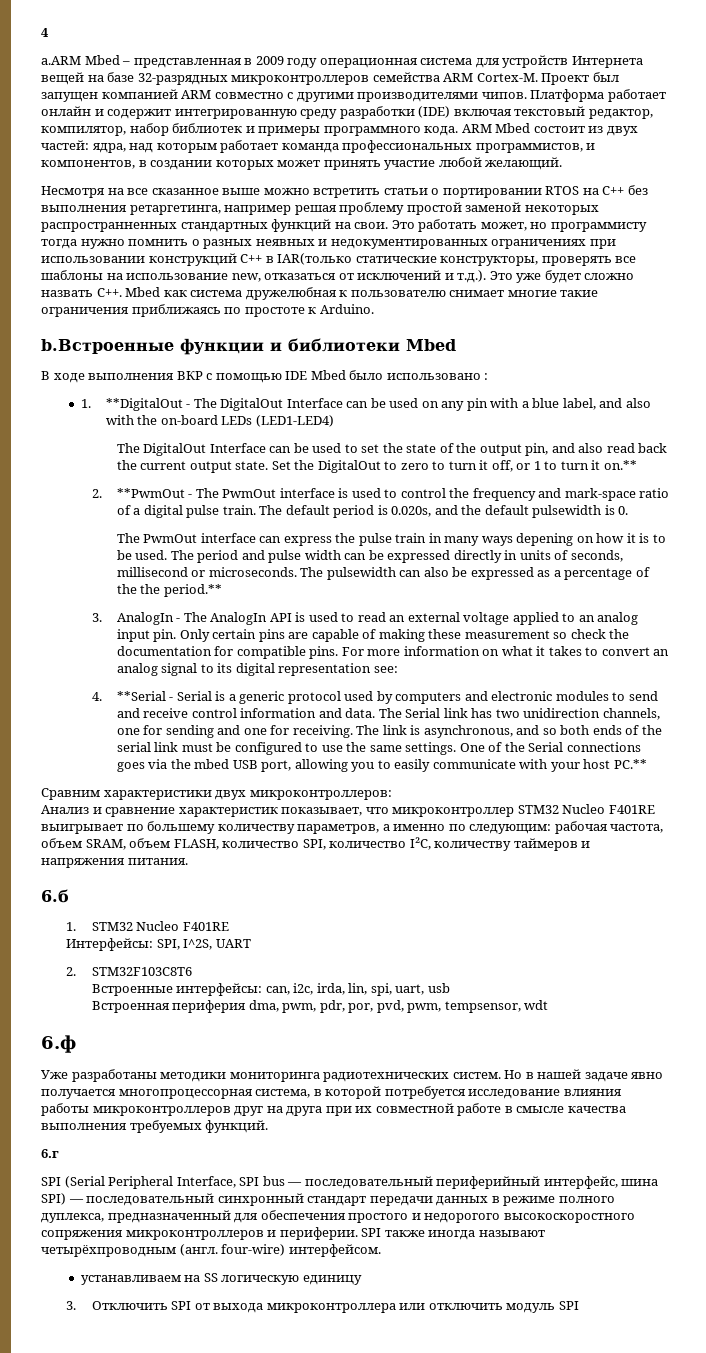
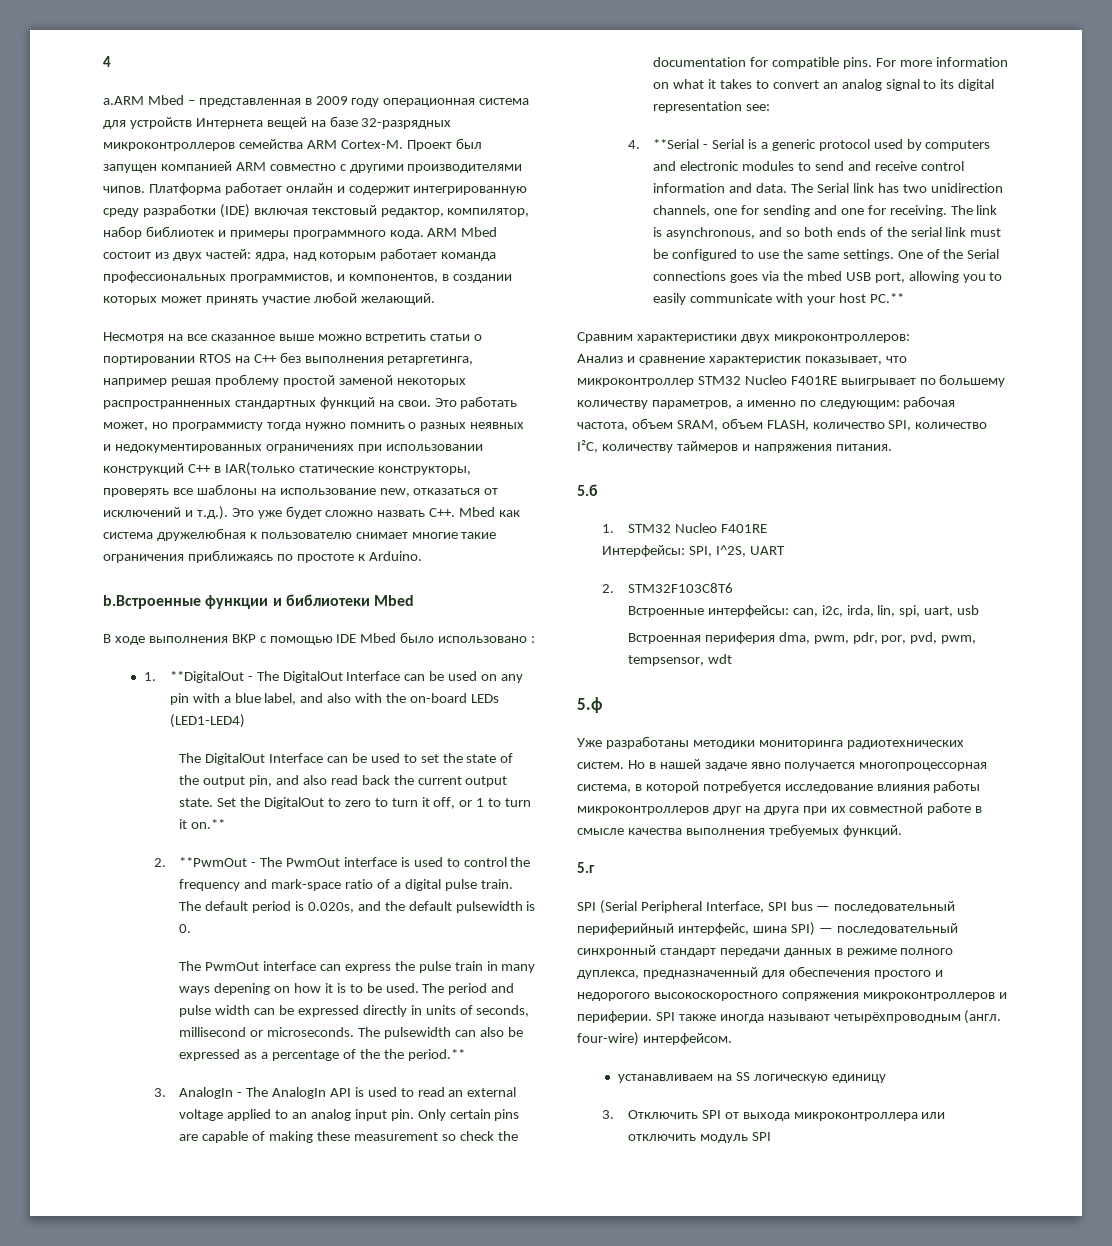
- 6.б
+ 5.б
- 6.ф
+ 5.ф
- 6.г
+ 5.г

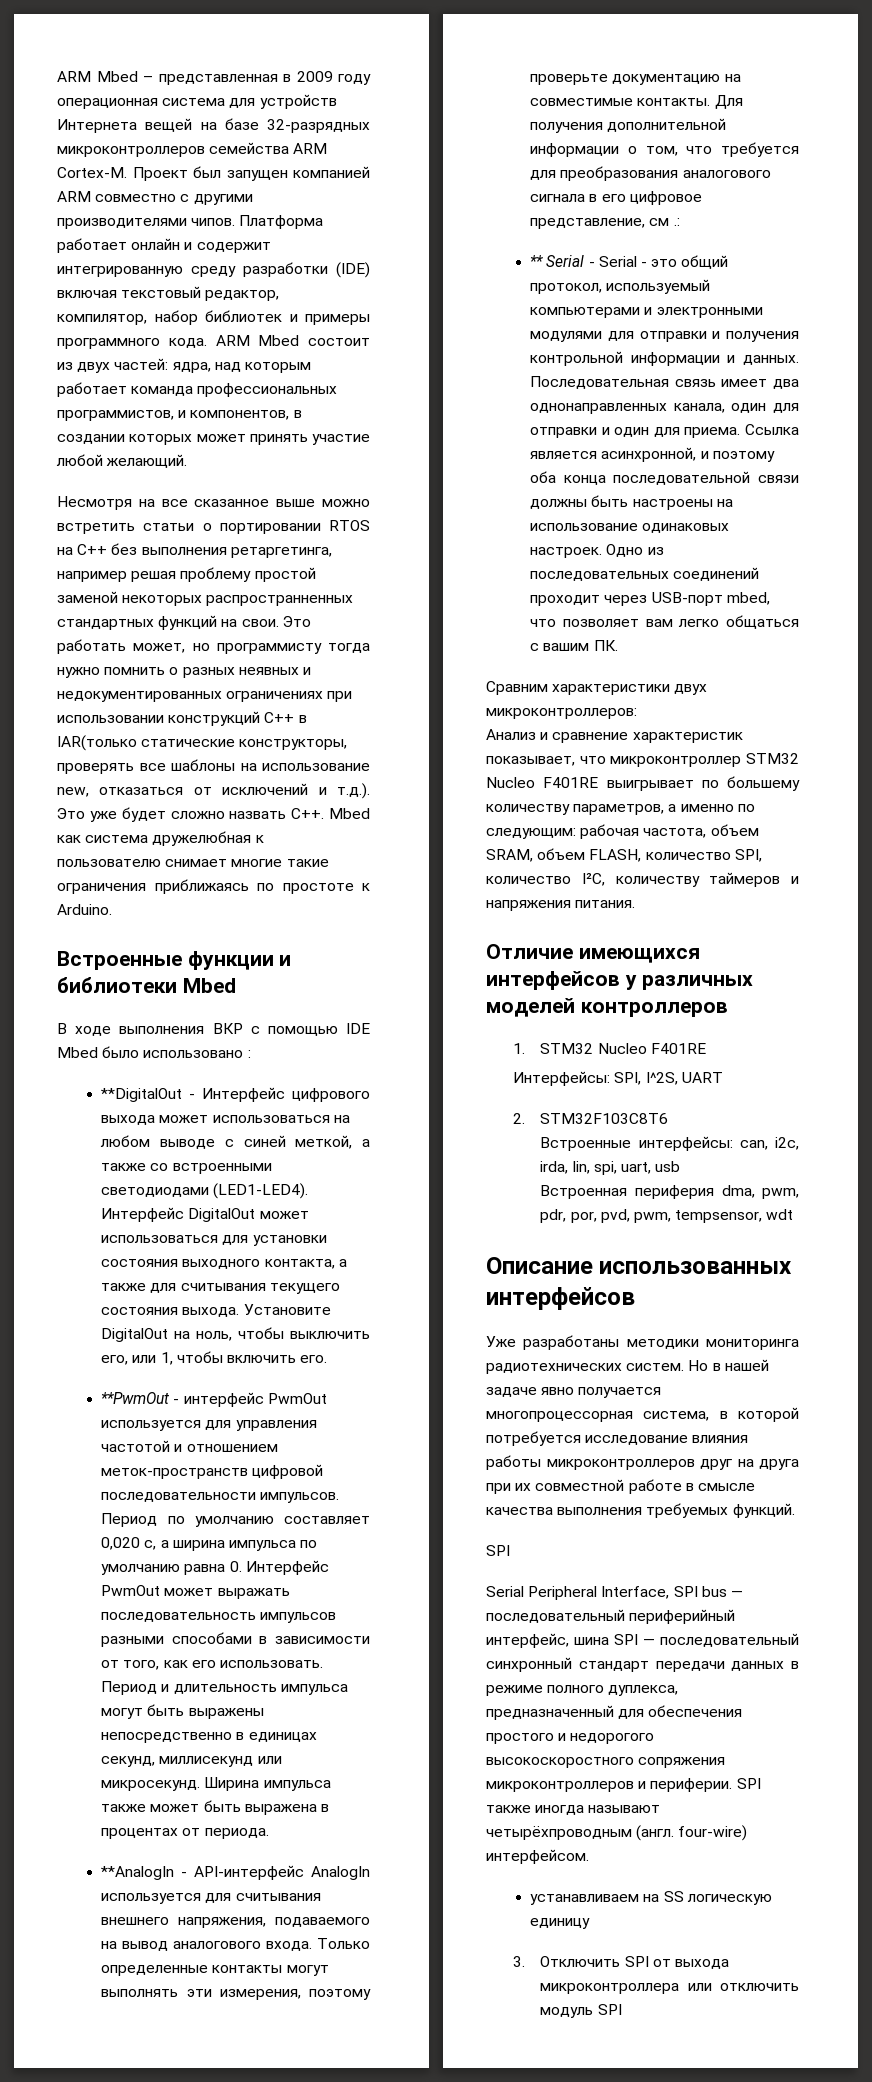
- 4
- a.ARM Mbed – представленная в 2009 году операционная система для устройств Интернета вещей на базе 32-разрядных микроконтроллеров семейства ARM Cortex-M.
+ ARM Mbed – представленная в 2009 году операционная система для устройств Интернета вещей на базе 32-разрядных микроконтроллеров семейства ARM Cortex-M.
- b.Встроенные функции и библиотеки Mbed
+ Встроенные функции и библиотеки Mbed
- 1. **DigitalOut - The DigitalOut Interface can be used on any pin with a blue label, and also with the on-board LEDs (LED1-LED4)
- The DigitalOut Interface can be used to set the state of the output pin, and also read back the current output state. Set the DigitalOut to zero to turn it off, or 1 to turn it on.**
- 2. **PwmOut - The PwmOut interface is used to control the frequency and mark-space ratio of a digital pulse train. The default period is 0.020s, and the default pulsewidth is 0.
- The PwmOut interface can express the pulse train in many ways depening on how it is to be used. The period and pulse width can be expressed directly in units of seconds, millisecond or microseconds. The pulsewidth can also be expressed as a percentage of the the period.**
- 3. AnalogIn - The AnalogIn API is used to read an external voltage applied to an analog input pin. Only certain pins are capable of making these measurement so check the documentation for compatible pins. For more information on what it takes to convert an analog signal to its digital representation see:
- 4. **Serial - Serial is a generic protocol used by computers and electronic modules to send and receive control information and data. The Serial link has two unidirection channels, one for sending and one for receiving. The link is asynchronous, and so both ends of the serial link must be configured to use the same settings. One of the Serial connections goes via the mbed USB port, allowing you to easily communicate with your host PC.**
+ **DigitalOut - Интерфейс цифрового выхода может использоваться на любом выводе с синей меткой, а также со встроенными светодиодами (LED1-LED4). Интерфейс DigitalOut может использоваться для установки состояния выходного контакта, а также для считывания текущего состояния выхода. Установите DigitalOut на ноль, чтобы выключить его, или 1, чтобы включить его.
+ **PwmOut - интерфейс PwmOut используется для управления частотой и отношением меток-пространств цифровой последовательности импульсов. Период по умолчанию составляет 0,020 с, а ширина импульса по умолчанию равна 0. Интерфейс PwmOut может выражать последовательность импульсов разными способами в зависимости от того, как его использовать. Период и длительность импульса могут быть выражены непосредственно в единицах секунд, миллисекунд или микросекунд. Ширина импульса также может быть выражена в процентах от периода.
+ **AnalogIn - API-интерфейс AnalogIn используется для считывания внешнего напряжения, подаваемого на вывод аналогового входа. Только определенные контакты могут выполнять эти измерения, поэтому проверьте документацию на совместимые контакты. Для получения дополнительной информации о том, что требуется для преобразования аналогового сигнала в его цифровое представление, см .:
+ ** Serial - Serial - это общий протокол, используемый компьютерами и электронными модулями для отправки и получения контрольной информации и данных. Последовательная связь имеет два однонаправленных канала, один для отправки и один для приема. Ссылка является асинхронной, и поэтому оба конца последовательной связи должны быть настроены на использование одинаковых настроек. Одно из последовательных соединений проходит через USB-порт mbed, что позволяет вам легко общаться с вашим ПК.
- 5.б
+ Отличие имеющихся интерфейсов у различных моделей контроллеров
- 5.ф
+ Описание использованных интерфейсов
  Но в нашей задаче явно получается многопроцессорная система, в которой потребуется исследование влияния работы микроконтроллеров друг на друга при их совместной работе в смысле качества выполнения требуемых функций.
- 5.г
- SPI (Serial Peripheral Interface, SPI bus — последовательный периферийный интерфейс, шина SPI) — последовательный синхронный стандарт передачи данных в режиме полного дуплекса, предназначенный для обеспечения простого и недорогого высокоскоростного сопряжения микроконтроллеров и периферии.
+ SPI
+ Serial Peripheral Interface, SPI bus — последовательный периферийный интерфейс, шина SPI — последовательный синхронный стандарт передачи данных в режиме полного дуплекса, предназначенный для обеспечения простого и недорогого высокоскоростного сопряжения микроконтроллеров и периферии.

